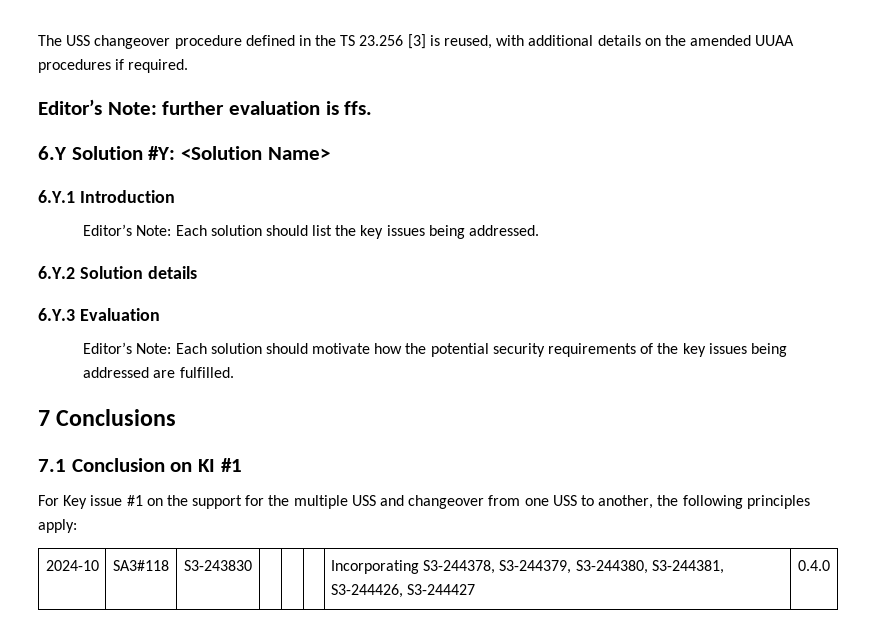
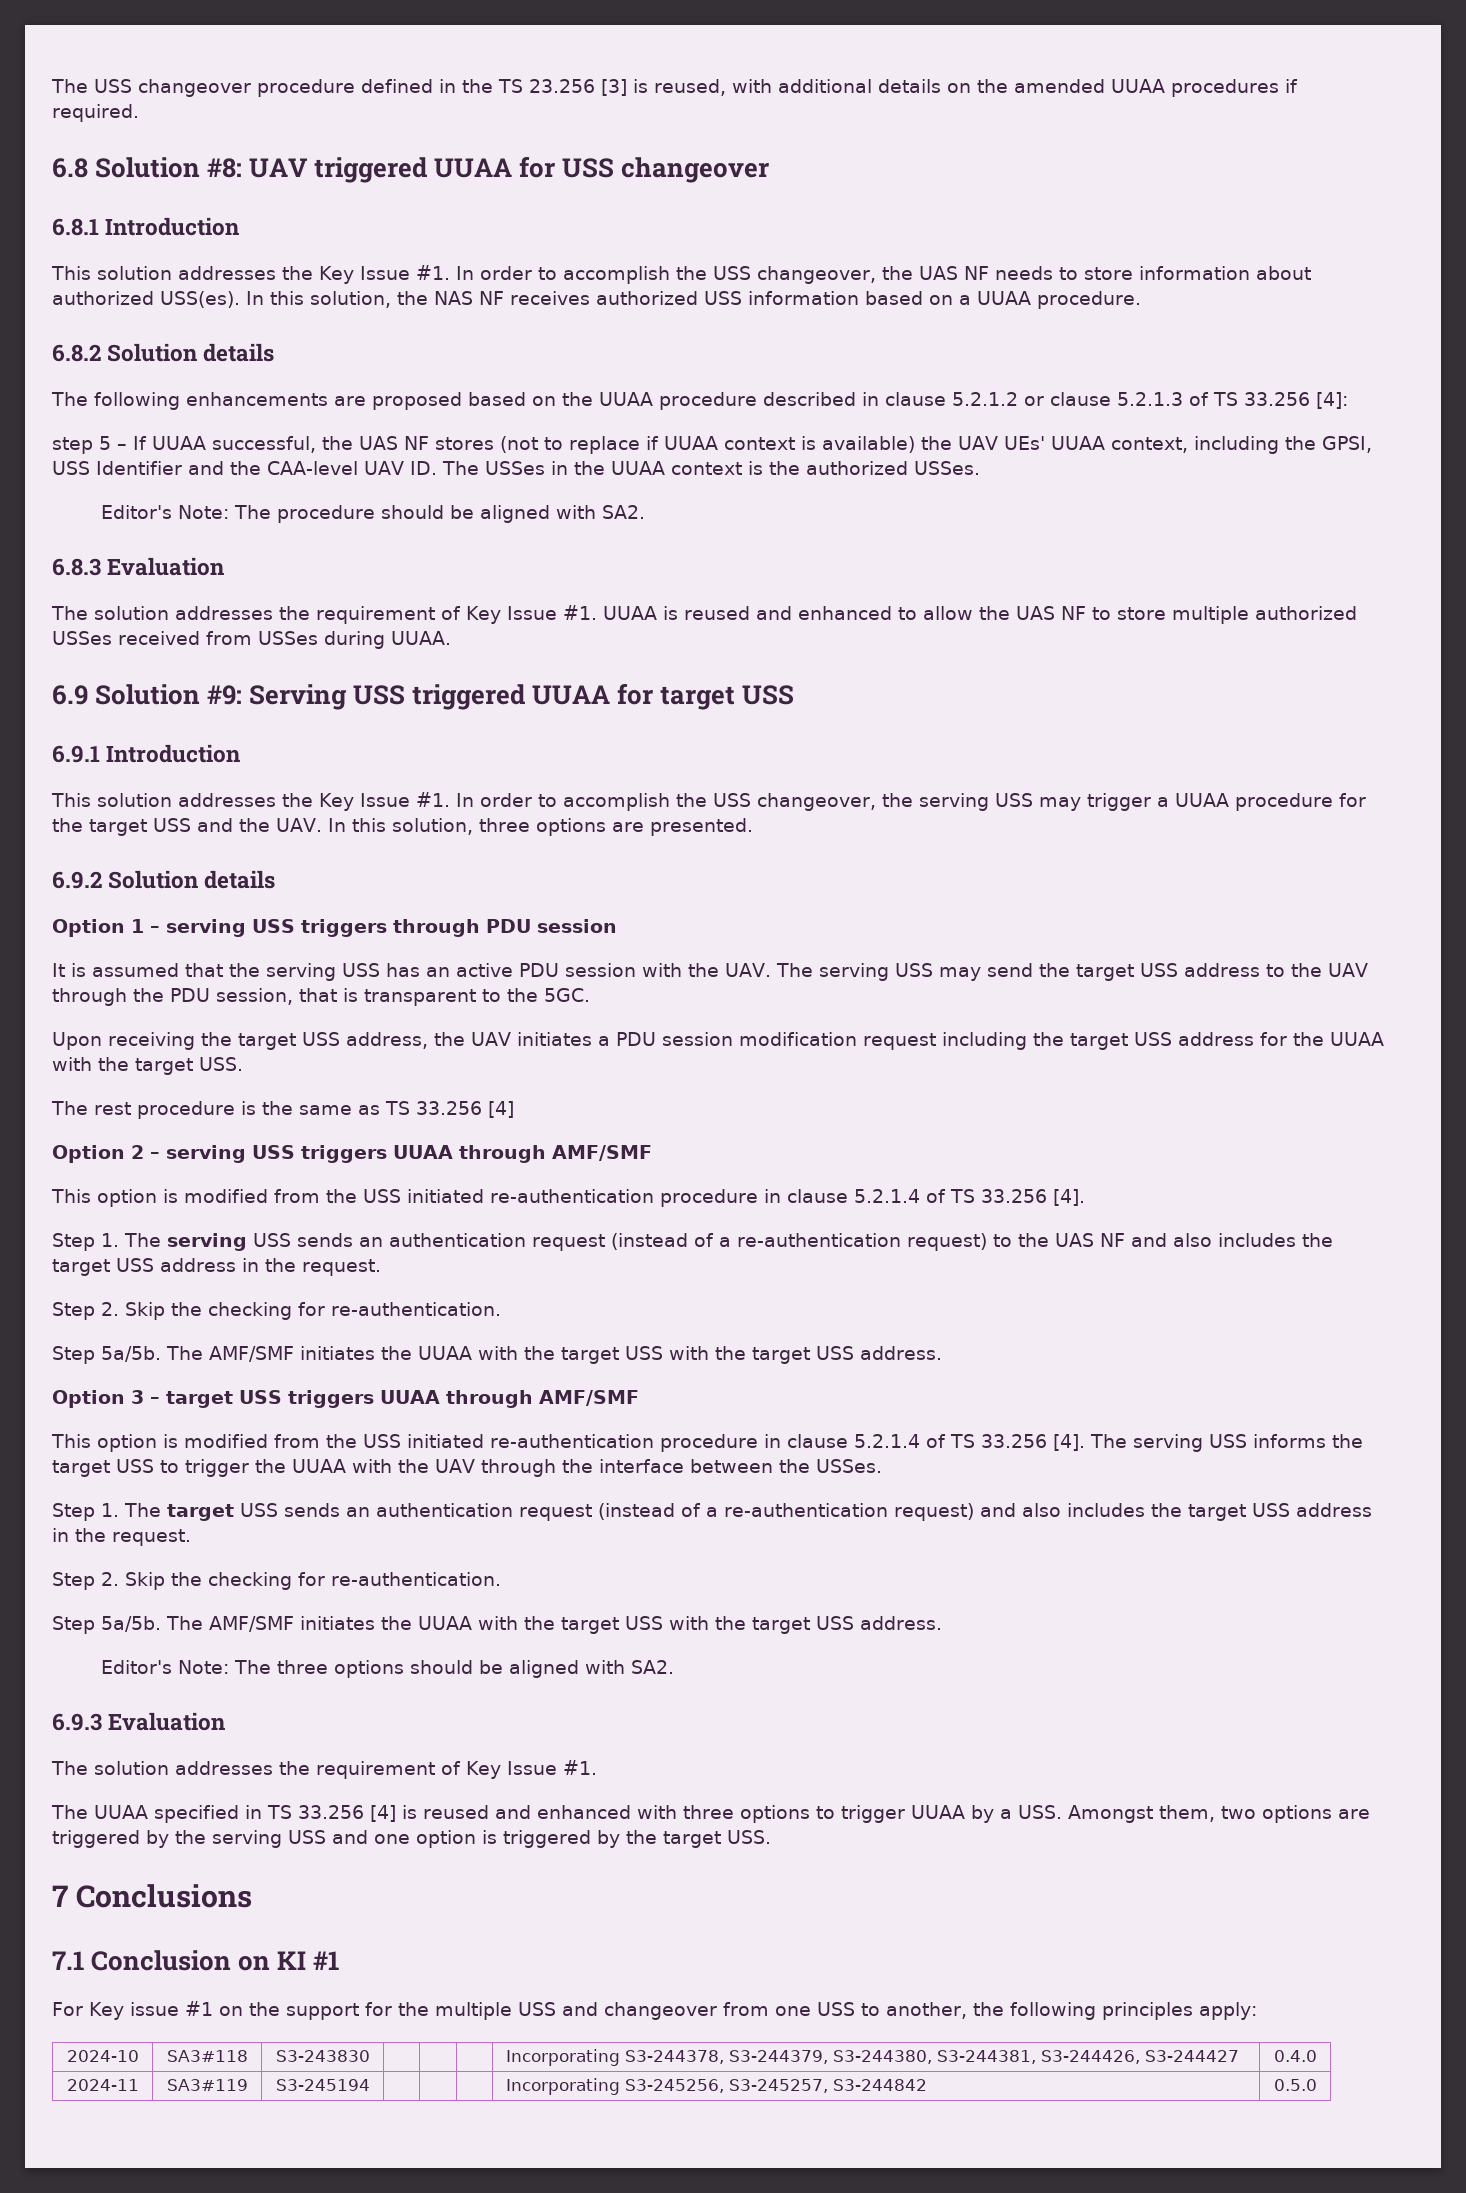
- Editor’s Note: further evaluation is ffs.
- 6.Y Solution #Y: <Solution Name>
- 6.Y.1 Introduction
- Editor’s Note: Each solution should list the key issues being addressed.
- 6.Y.2 Solution details
- 6.Y.3 Evaluation
- Editor’s Note: Each solution should motivate how the potential security requirements of the key issues being addressed are fulfilled.
+ 6.8 Solution #8: UAV triggered UUAA for USS changeover
+ 6.8.1 Introduction
+ This solution addresses the Key Issue #1. In order to accomplish the USS changeover, the UAS NF needs to store information about authorized USS(es). In this solution, the NAS NF receives authorized USS information based on a UUAA procedure.
+ 6.8.2 Solution details
+ The following enhancements are proposed based on the UUAA procedure described in clause 5.2.1.2 or clause 5.2.1.3 of TS 33.256 [4]:
+ step 5 – If UUAA successful, the UAS NF stores (not to replace if UUAA context is available) the UAV UEs' UUAA context, including the GPSI, USS Identifier and the CAA-level UAV ID. The USSes in the UUAA context is the authorized USSes.
+ Editor's Note: The procedure should be aligned with SA2.
+ 6.8.3 Evaluation
+ The solution addresses the requirement of Key Issue #1. UUAA is reused and enhanced to allow the UAS NF to store multiple authorized USSes received from USSes during UUAA.
+ 6.9 Solution #9: Serving USS triggered UUAA for target USS
+ 6.9.1 Introduction
+ This solution addresses the Key Issue #1. In order to accomplish the USS changeover, the serving USS may trigger a UUAA procedure for the target USS and the UAV. In this solution, three options are presented.
+ 6.9.2 Solution details
+ Option 1 – serving USS triggers through PDU session
+ It is assumed that the serving USS has an active PDU session with the UAV. The serving USS may send the target USS address to the UAV through the PDU session, that is transparent to the 5GC.
+ Upon receiving the target USS address, the UAV initiates a PDU session modification request including the target USS address for the UUAA with the target USS.
+ The rest procedure is the same as TS 33.256 [4]
+ Option 2 – serving USS triggers UUAA through AMF/SMF
+ This option is modified from the USS initiated re-authentication procedure in clause 5.2.1.4 of TS 33.256 [4].
+ Step 1. The serving USS sends an authentication request (instead of a re-authentication request) to the UAS NF and also includes the target USS address in the request.
+ Step 2. Skip the checking for re-authentication.
+ Step 5a/5b. The AMF/SMF initiates the UUAA with the target USS with the target USS address.
+ Option 3 – target USS triggers UUAA through AMF/SMF
+ This option is modified from the USS initiated re-authentication procedure in clause 5.2.1.4 of TS 33.256 [4]. The serving USS informs the target USS to trigger the UUAA with the UAV through the interface between the USSes.
+ Step 1. The target USS sends an authentication request (instead of a re-authentication request) and also includes the target USS address in the request.
+ Step 2. Skip the checking for re-authentication.
+ Step 5a/5b. The AMF/SMF initiates the UUAA with the target USS with the target USS address.
+ Editor's Note: The three options should be aligned with SA2.
+ 6.9.3 Evaluation
+ The solution addresses the requirement of Key Issue #1.
+ The UUAA specified in TS 33.256 [4] is reused and enhanced with three options to trigger UUAA by a USS. Amongst them, two options are triggered by the serving USS and one option is triggered by the target USS.
+ 2024-11 | SA3#119 | S3-245194 | | | | Incorporating S3-245256, S3-245257, S3-244842 | 0.5.0

